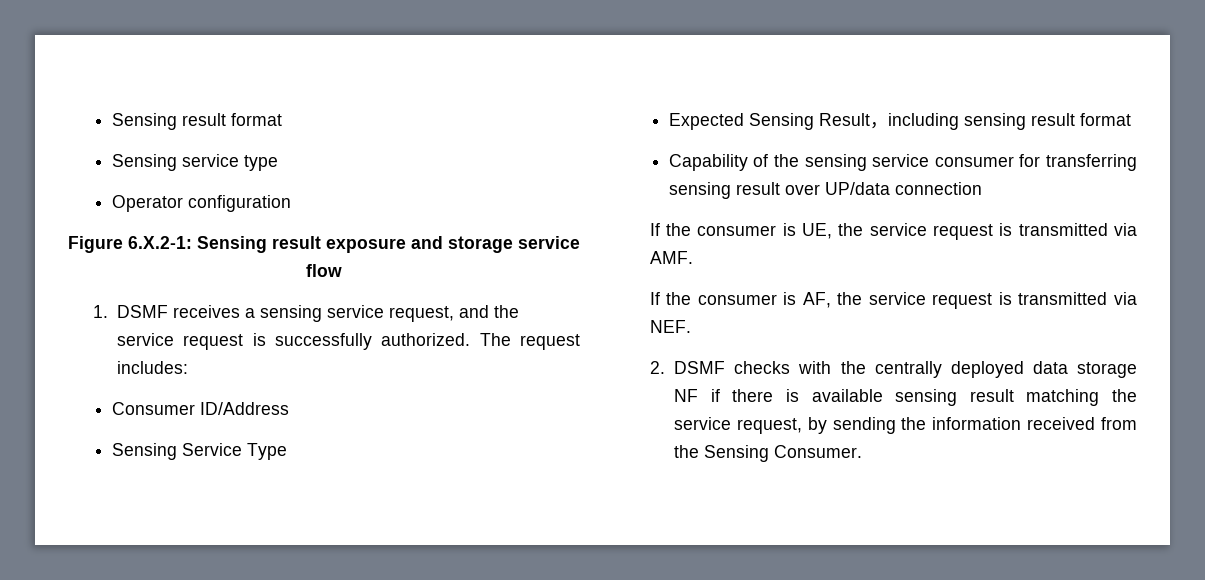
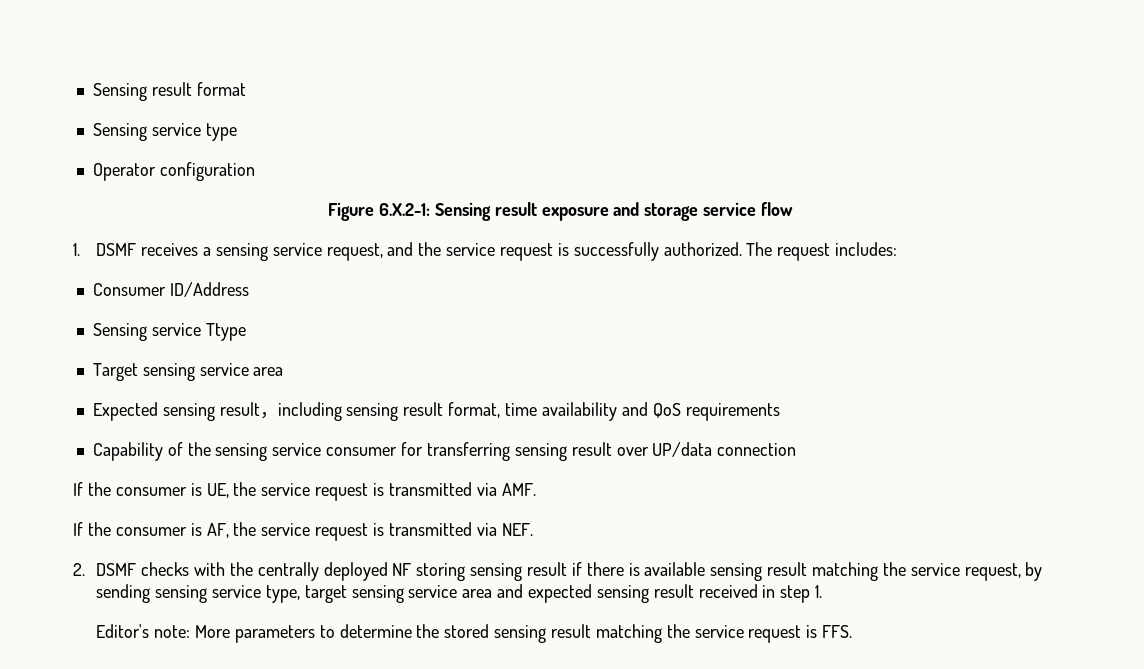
- Sensing Service Type
+ Sensing service Ttype
+ Target sensing service area
- Expected Sensing Result，including sensing result format
+ Expected sensing result，including sensing result format, time availability and QoS requirements
- 2. DSMF checks with the centrally deployed data storage NF if there is available sensing result matching the service request, by sending the information received from the Sensing Consumer.
+ 2. DSMF checks with the centrally deployed NF storing sensing result if there is available sensing result matching the service request, by sending sensing service type, target sensing service area and expected sensing result received in step 1.
+ Editor's note: More parameters to determine the stored sensing result matching the service request is FFS.

